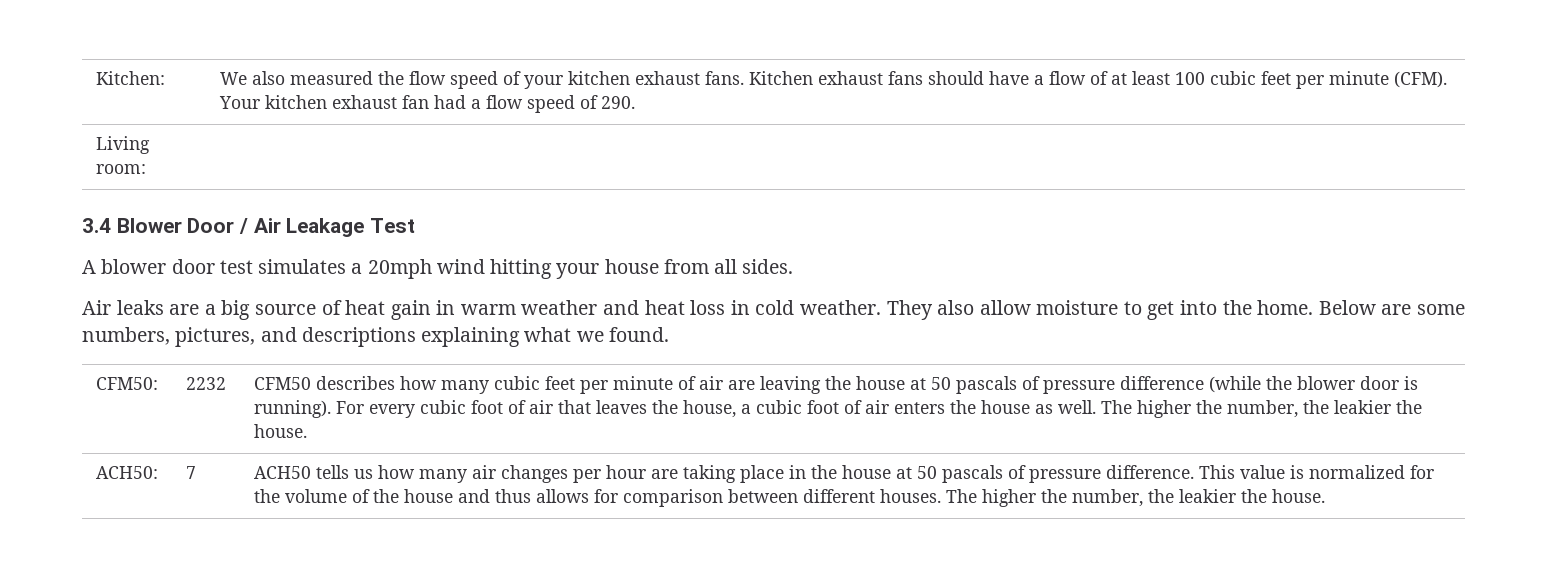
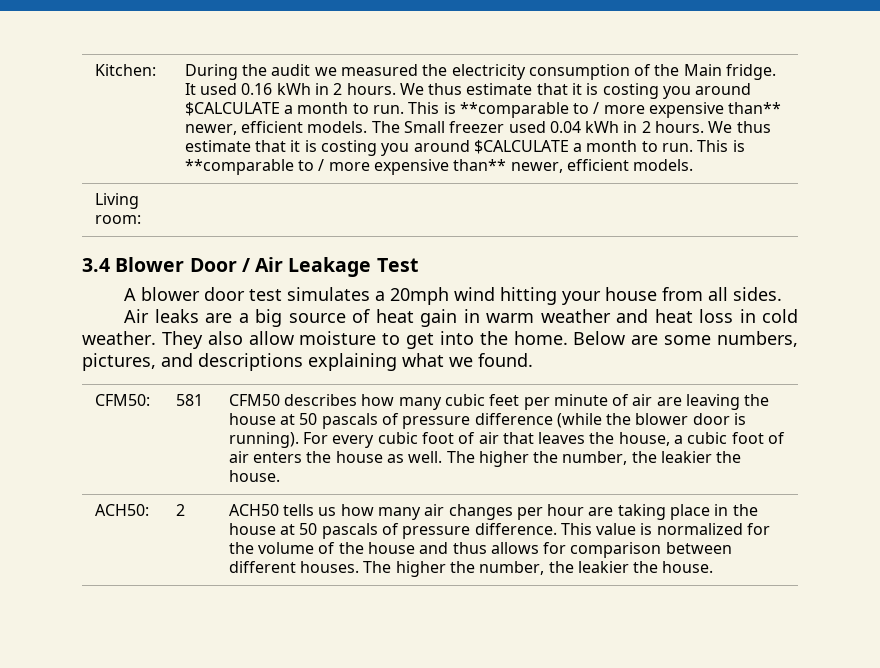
- We also measured the flow speed of your kitchen exhaust fans. Kitchen exhaust fans should have a flow of at least 100 cubic feet per minute (CFM). Your kitchen exhaust fan had a flow speed of 290.
+ During the audit we measured the electricity consumption of the Main fridge. It used 0.16 kWh in 2 hours. We thus estimate that it is costing you around $CALCULATE a month to run. This is **comparable to / more expensive than** newer, efficient models. The Small freezer used 0.04 kWh in 2 hours. We thus estimate that it is costing you around $CALCULATE a month to run. This is **comparable to / more expensive than** newer, efficient models.
- 2232
+ 581
- ACH50: | 7
+ ACH50: | 2

